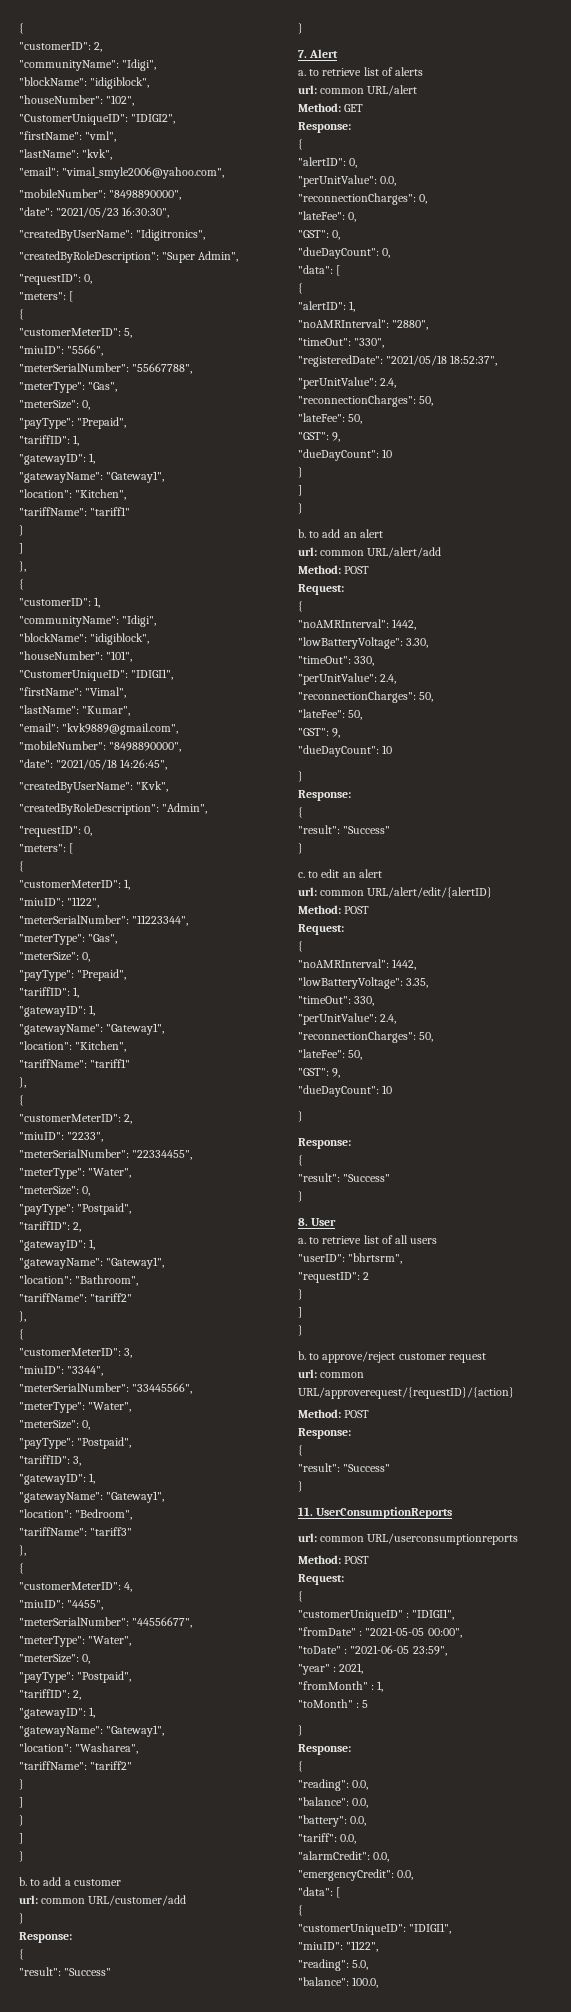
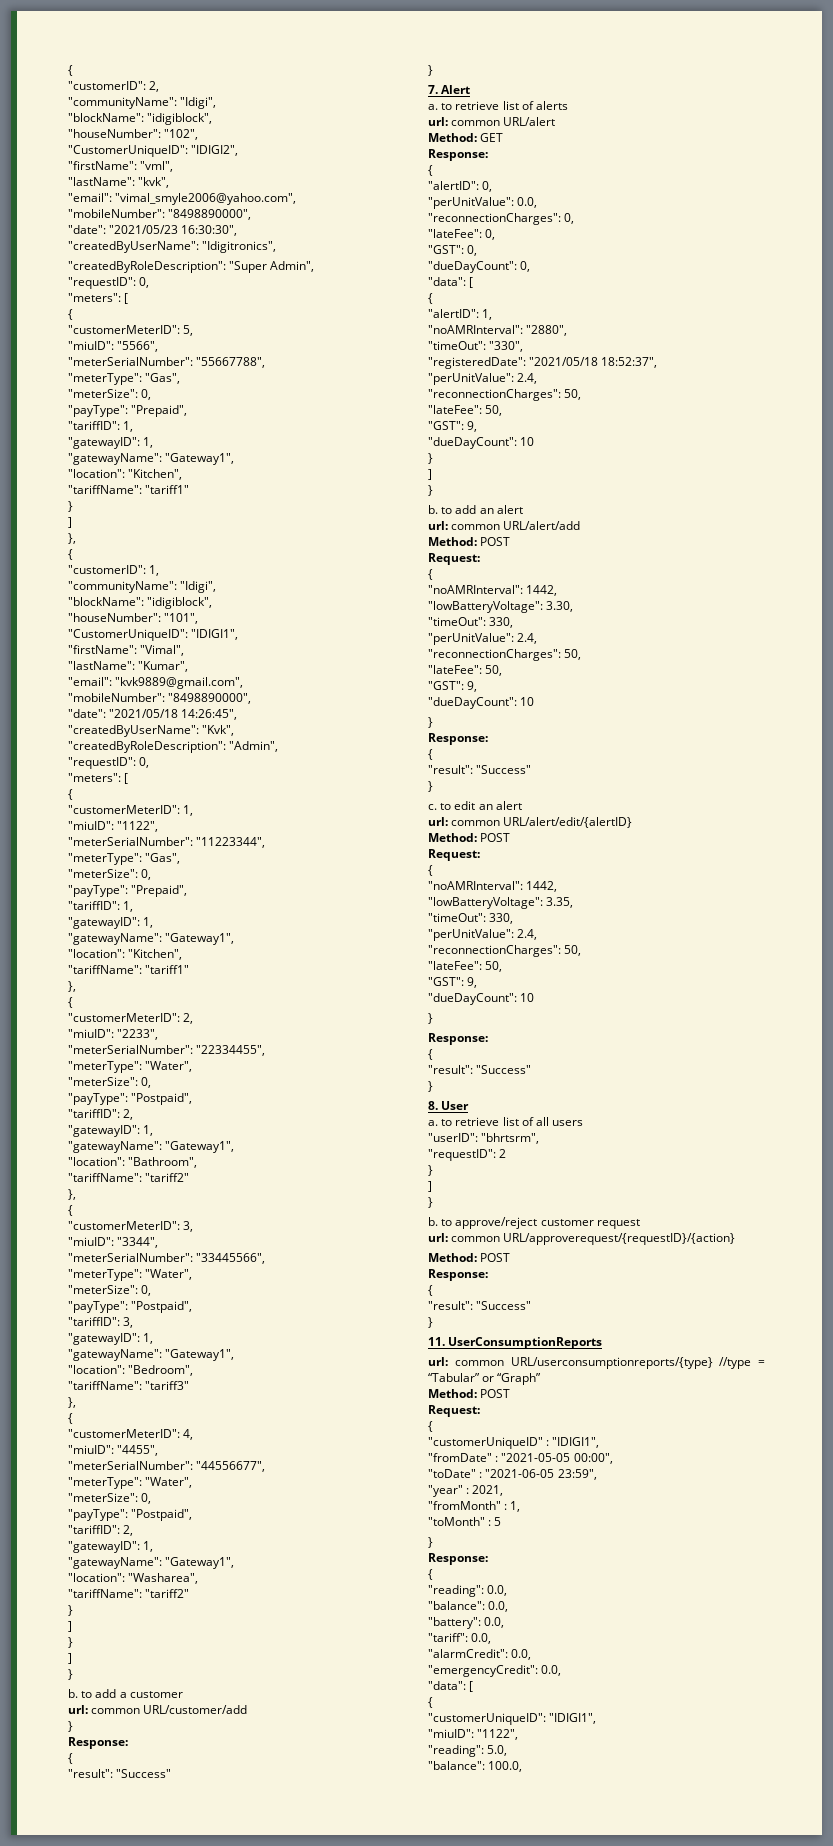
- url: common URL/userconsumptionreports
+ url: common URL/userconsumptionreports/{type} //type = “Tabular” or “Graph”

